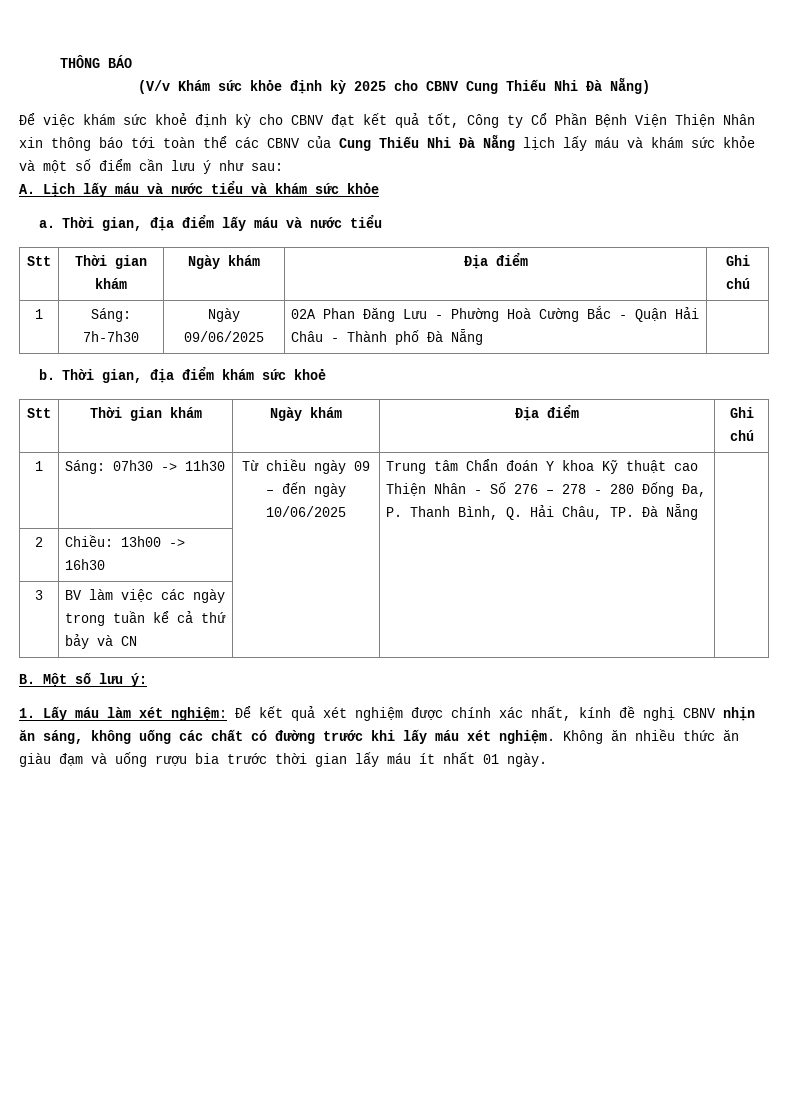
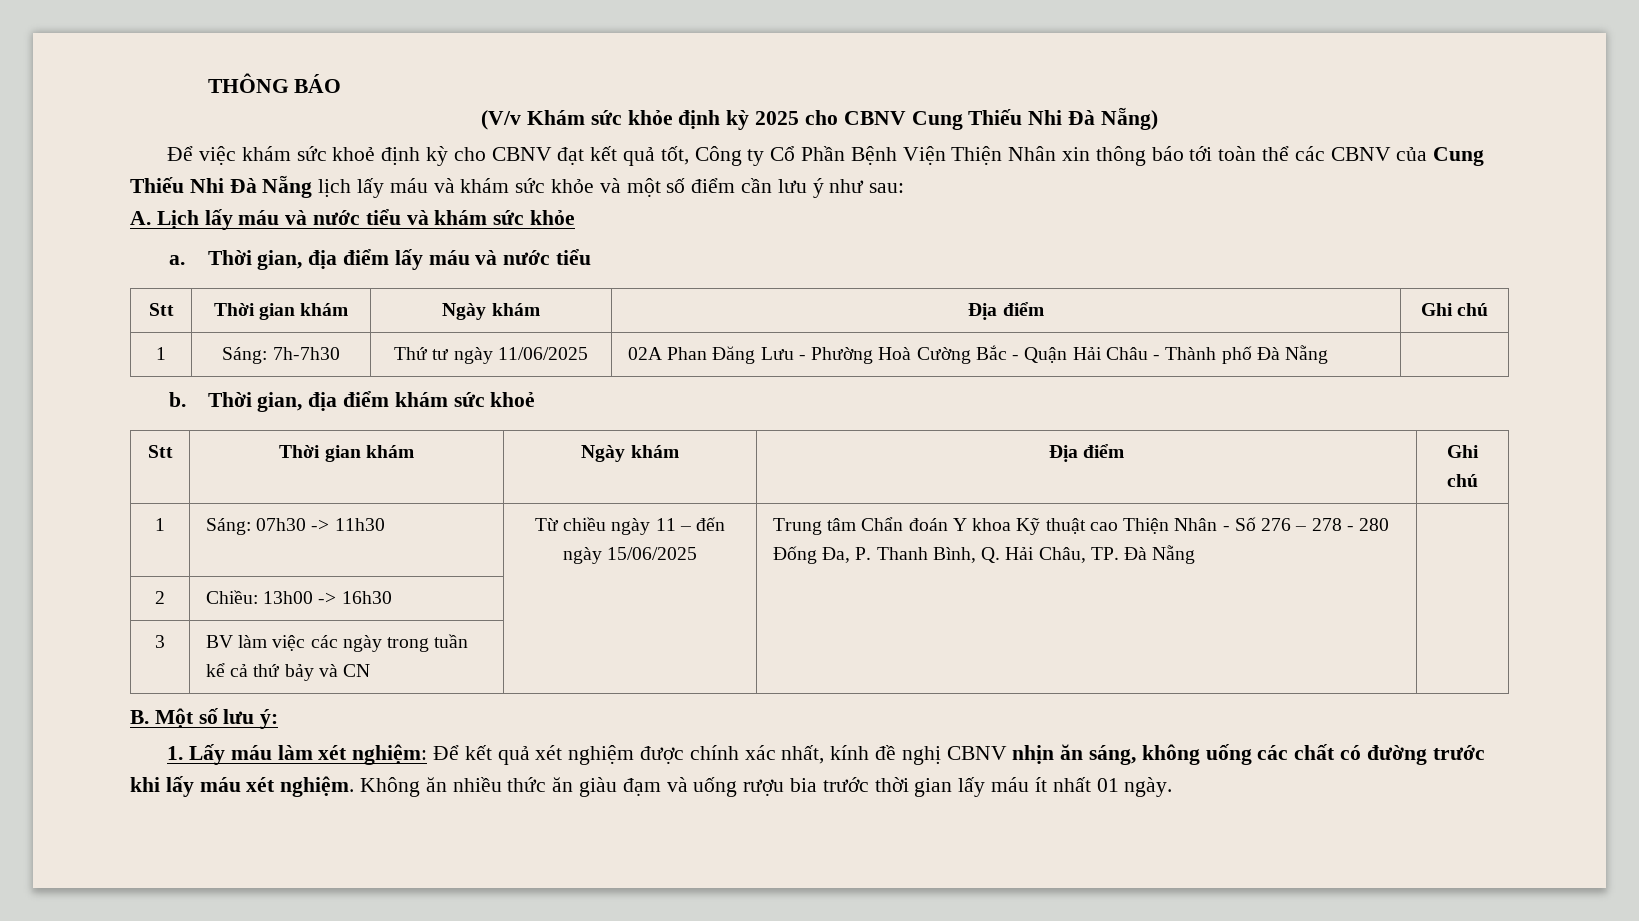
- 1 | Sáng: 7h-7h30 | Ngày 09/06/2025 | 02A Phan Đăng Lưu - Phường Hoà Cường Bắc - Quận Hải Châu - Thành phố Đà Nẵng |
+ 1 | Sáng: 7h-7h30 | Thứ tư ngày 11/06/2025 | 02A Phan Đăng Lưu - Phường Hoà Cường Bắc - Quận Hải Châu - Thành phố Đà Nẵng |
- Từ chiều ngày 09 – đến ngày 10/06/2025
+ Từ chiều ngày 11 – đến ngày 15/06/2025

